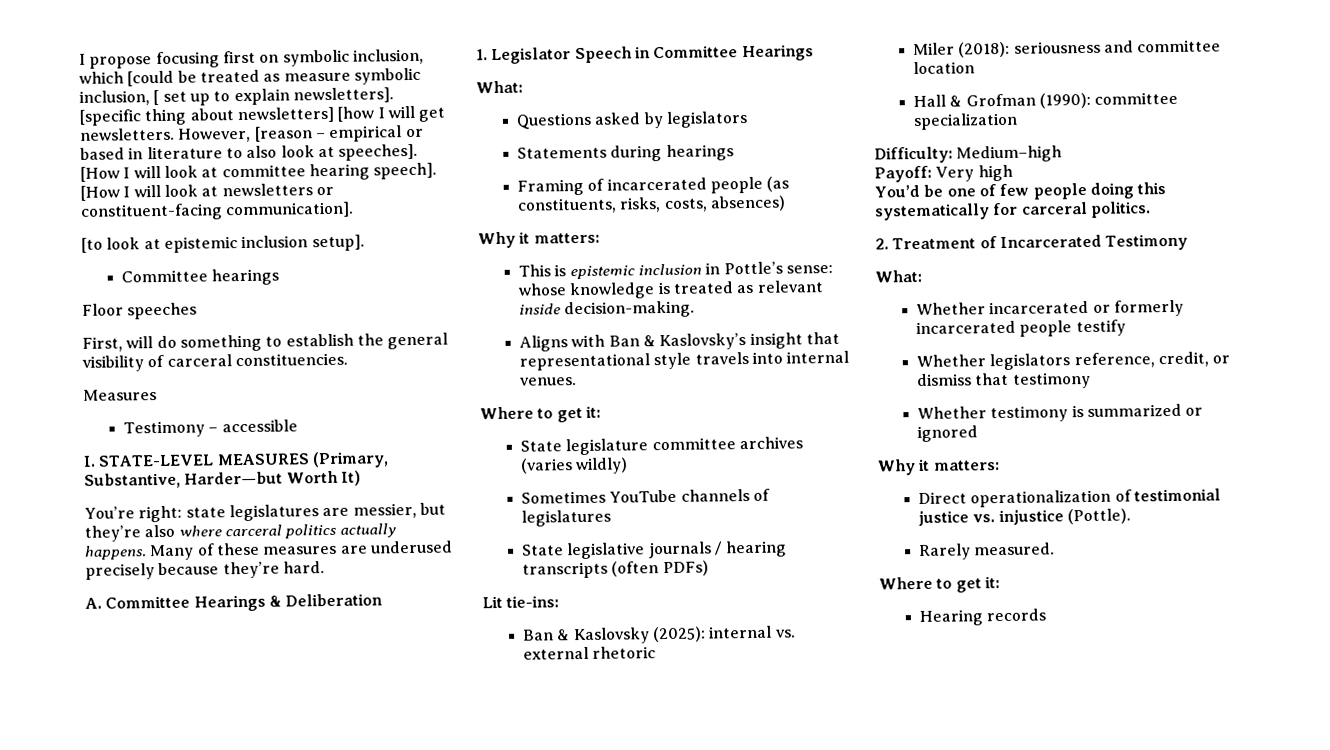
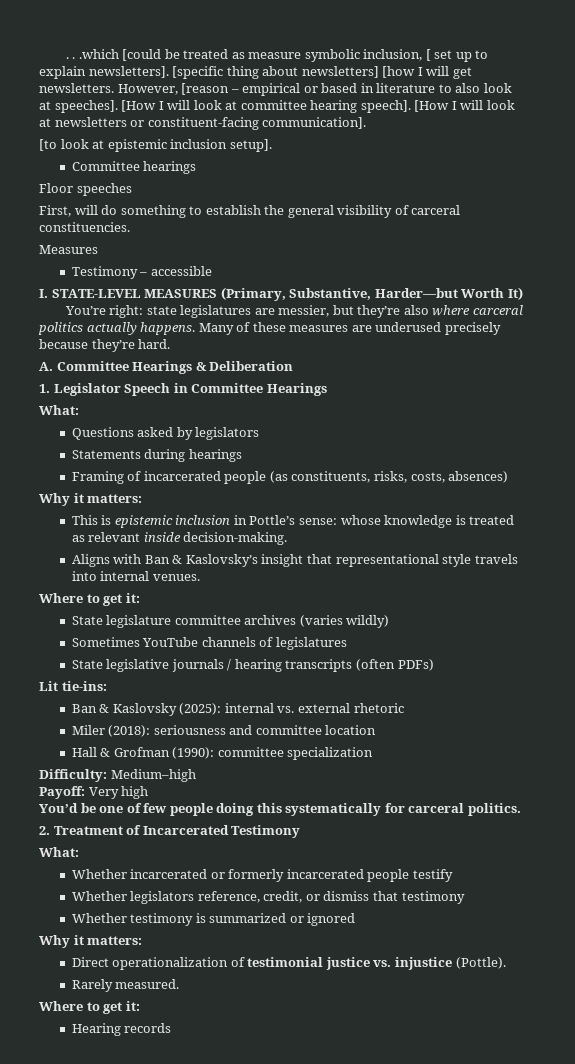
- I propose focusing first on symbolic inclusion, which [could be treated as measure symbolic inclusion, [ set up to explain newsletters].
+ . . .which [could be treated as measure symbolic inclusion, [ set up to explain newsletters].

